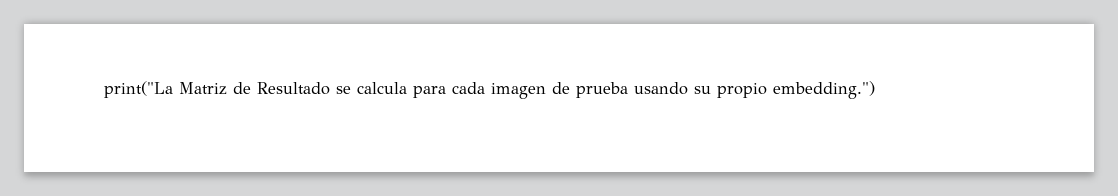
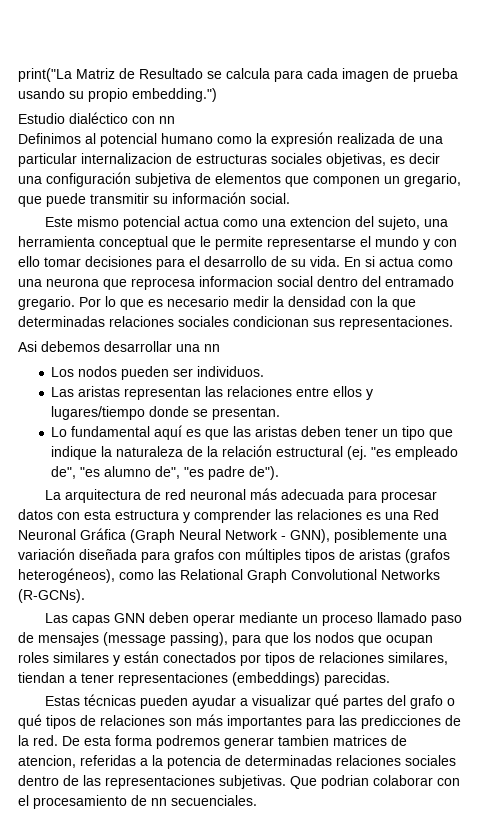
+ Estudio dialéctico con nn
+ Definimos al potencial humano como la expresión realizada de una particular internalizacion de estructuras sociales objetivas, es decir una configuración subjetiva de elementos que componen un gregario, que puede transmitir su información social.
+ Este mismo potencial actua como una extencion del sujeto, una herramienta conceptual que le permite representarse el mundo y con ello tomar decisiones para el desarrollo de su vida. En si actua como una neurona que reprocesa informacion social dentro del entramado gregario. Por lo que es necesario medir la densidad con la que determinadas relaciones sociales condicionan sus representaciones.
+ Asi debemos desarrollar una nn
+ Los nodos pueden ser individuos.
+ Las aristas representan las relaciones entre ellos y lugares/tiempo donde se presentan.
+ Lo fundamental aquí es que las aristas deben tener un tipo que indique la naturaleza de la relación estructural (ej. "es empleado de", "es alumno de", "es padre de").
+ La arquitectura de red neuronal más adecuada para procesar datos con esta estructura y comprender las relaciones es una Red Neuronal Gráfica (Graph Neural Network - GNN), posiblemente una variación diseñada para grafos con múltiples tipos de aristas (grafos heterogéneos), como las Relational Graph Convolutional Networks (R-GCNs).
+ Las capas GNN deben operar mediante un proceso llamado paso de mensajes (message passing), para que los nodos que ocupan roles similares y están conectados por tipos de relaciones similares, tiendan a tener representaciones (embeddings) parecidas.
+ Estas técnicas pueden ayudar a visualizar qué partes del grafo o qué tipos de relaciones son más importantes para las predicciones de la red. De esta forma podremos generar tambien matrices de atencion, referidas a la potencia de determinadas relaciones sociales dentro de las representaciones subjetivas. Que podrian colaborar con el procesamiento de nn secuenciales.

